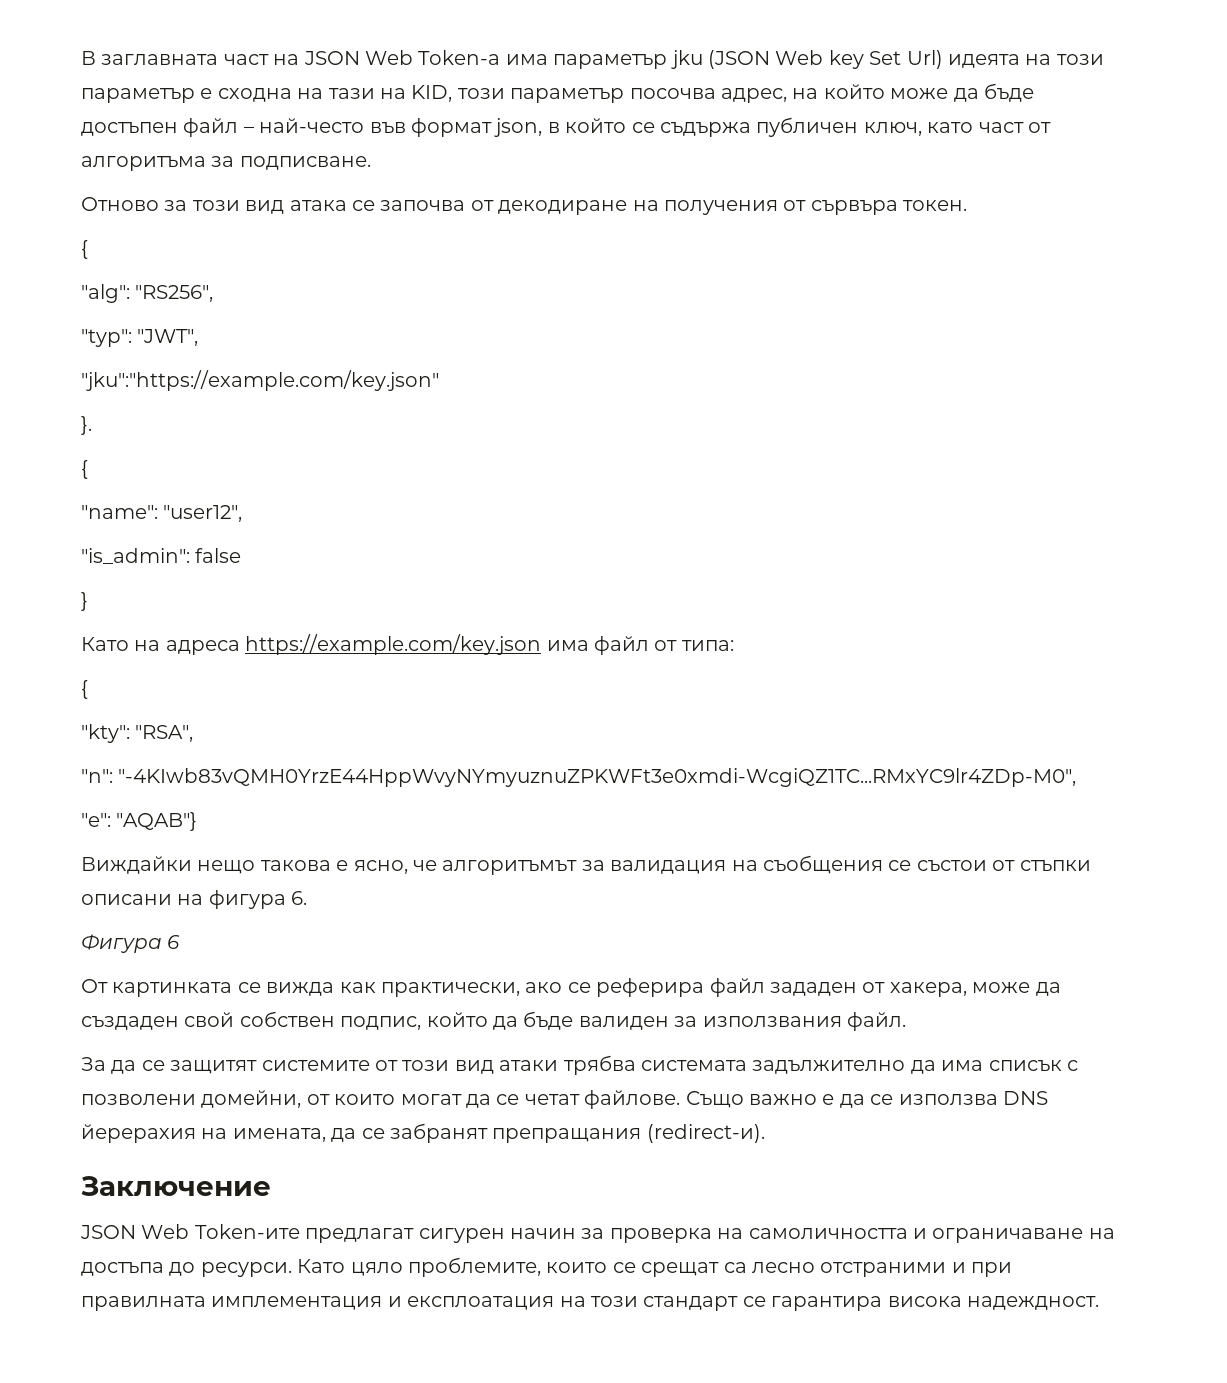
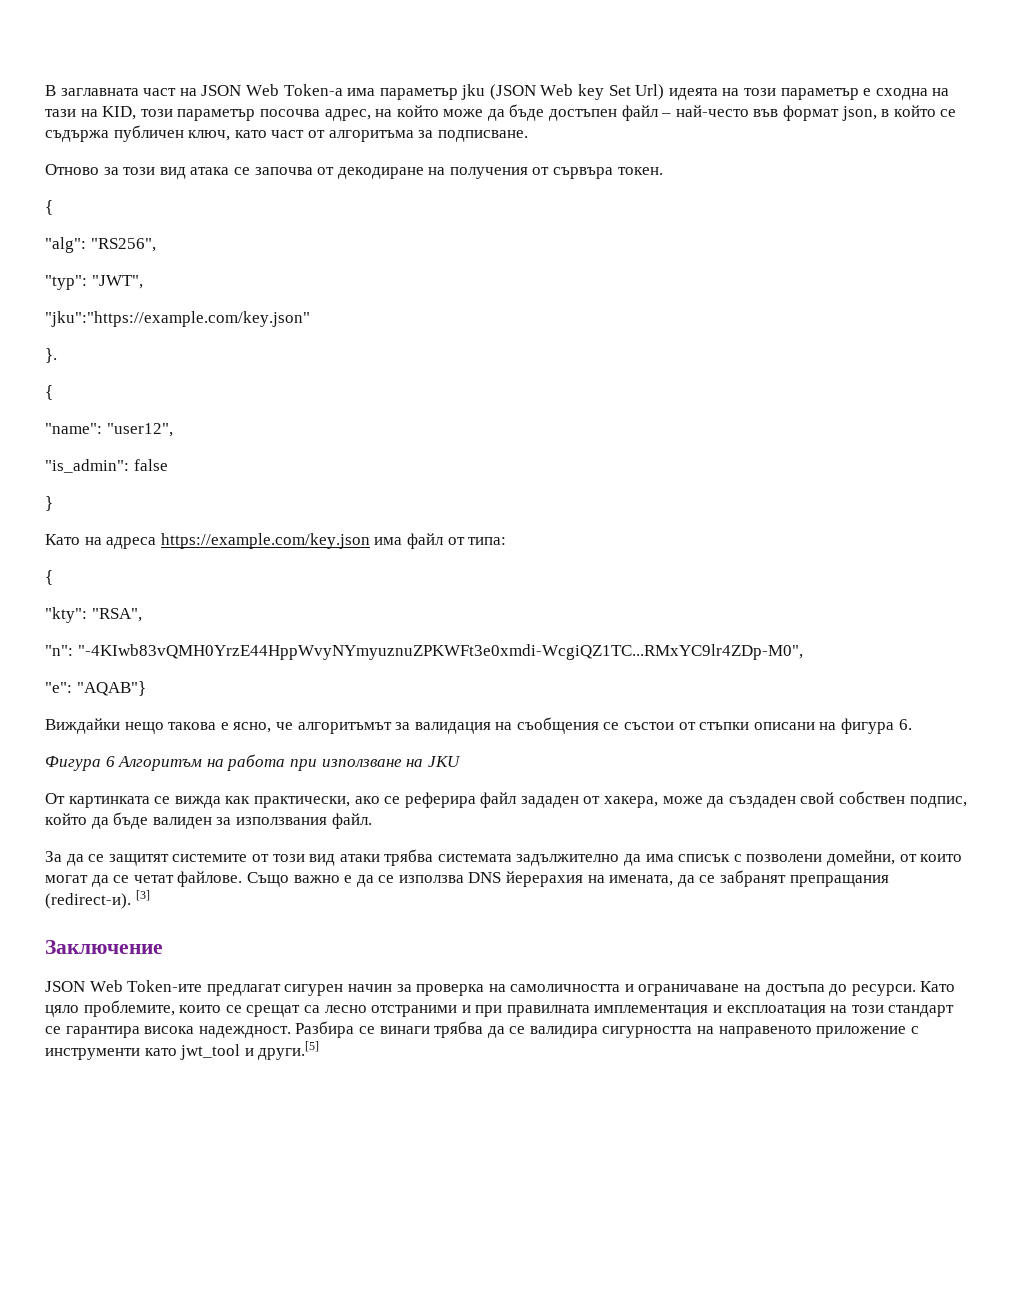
- Фигура 6
+ Фигура 6 Алгоритъм на работа при използване на JKU
+ [3]
+ Разбира се винаги трябва да се валидира сигурността на направеното приложение с инструменти като jwt_tool и други.[5]

